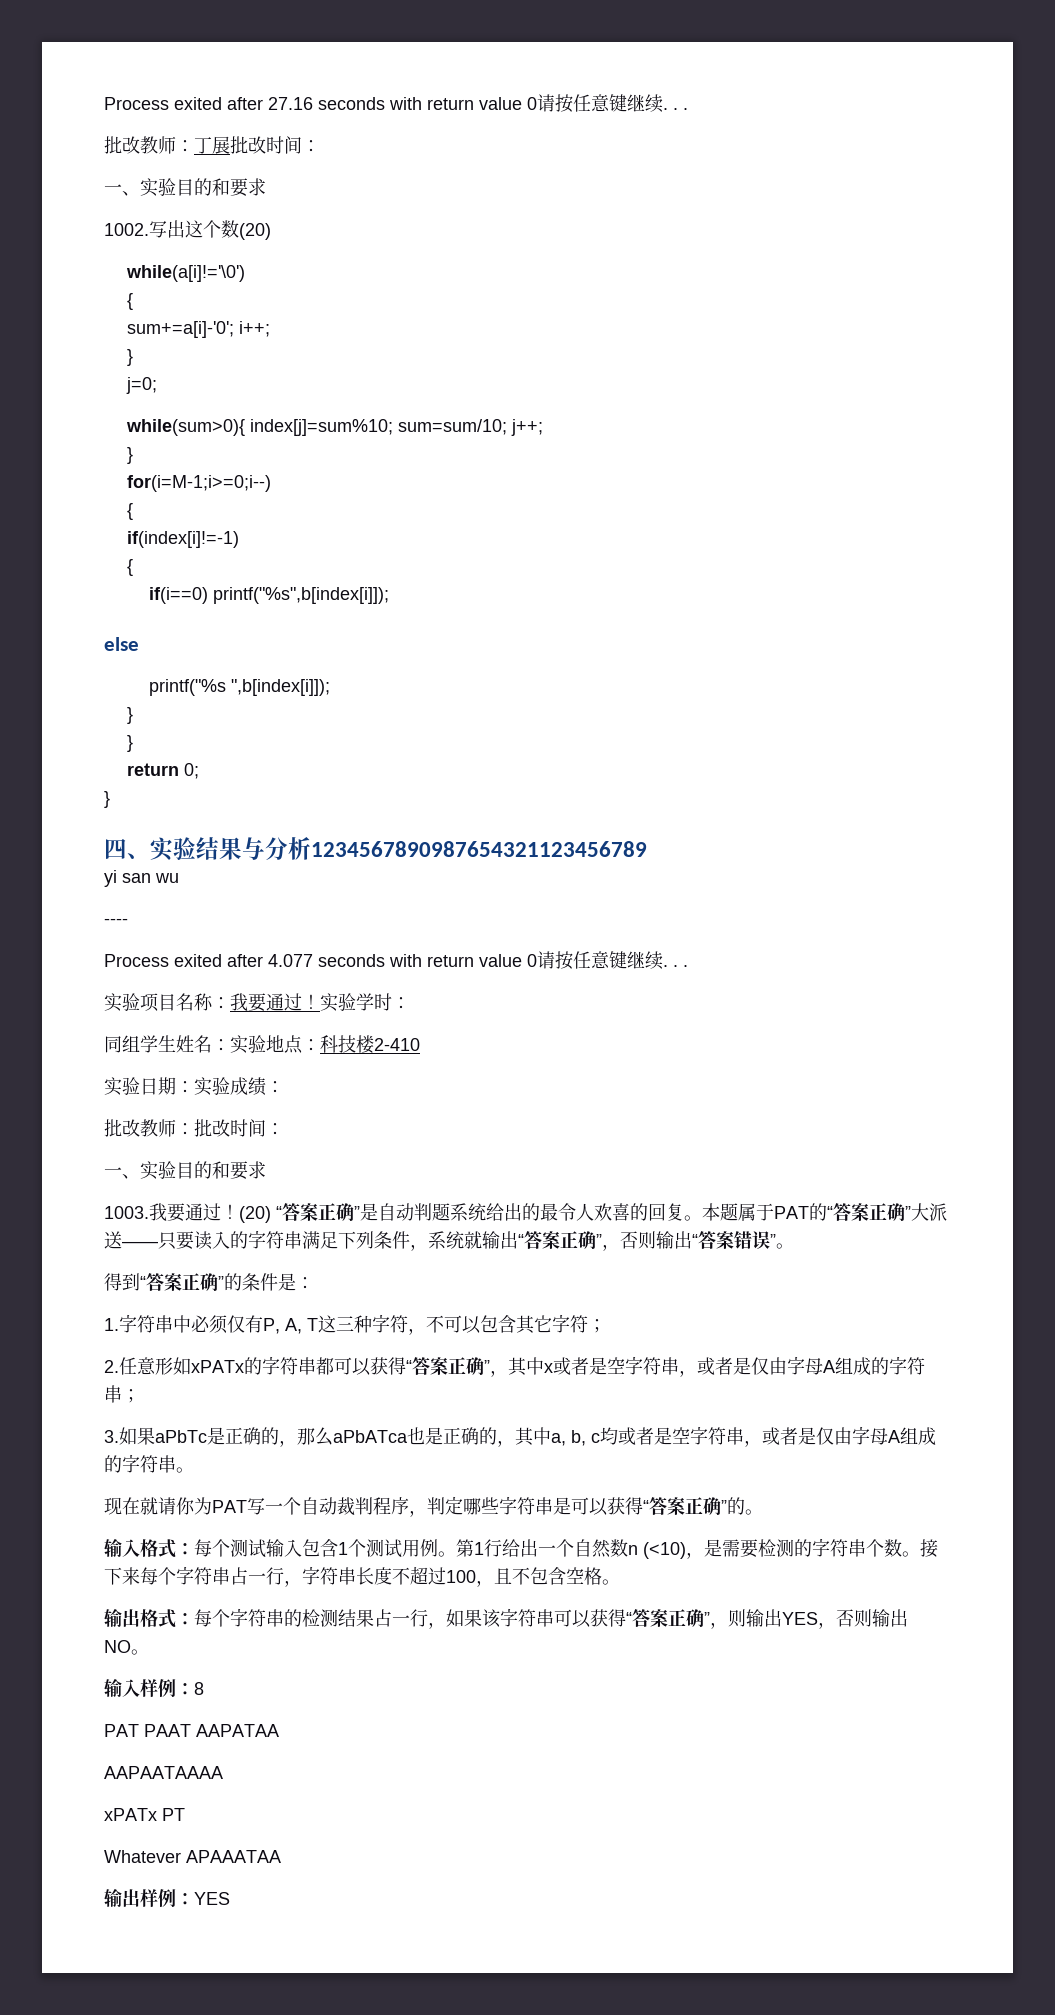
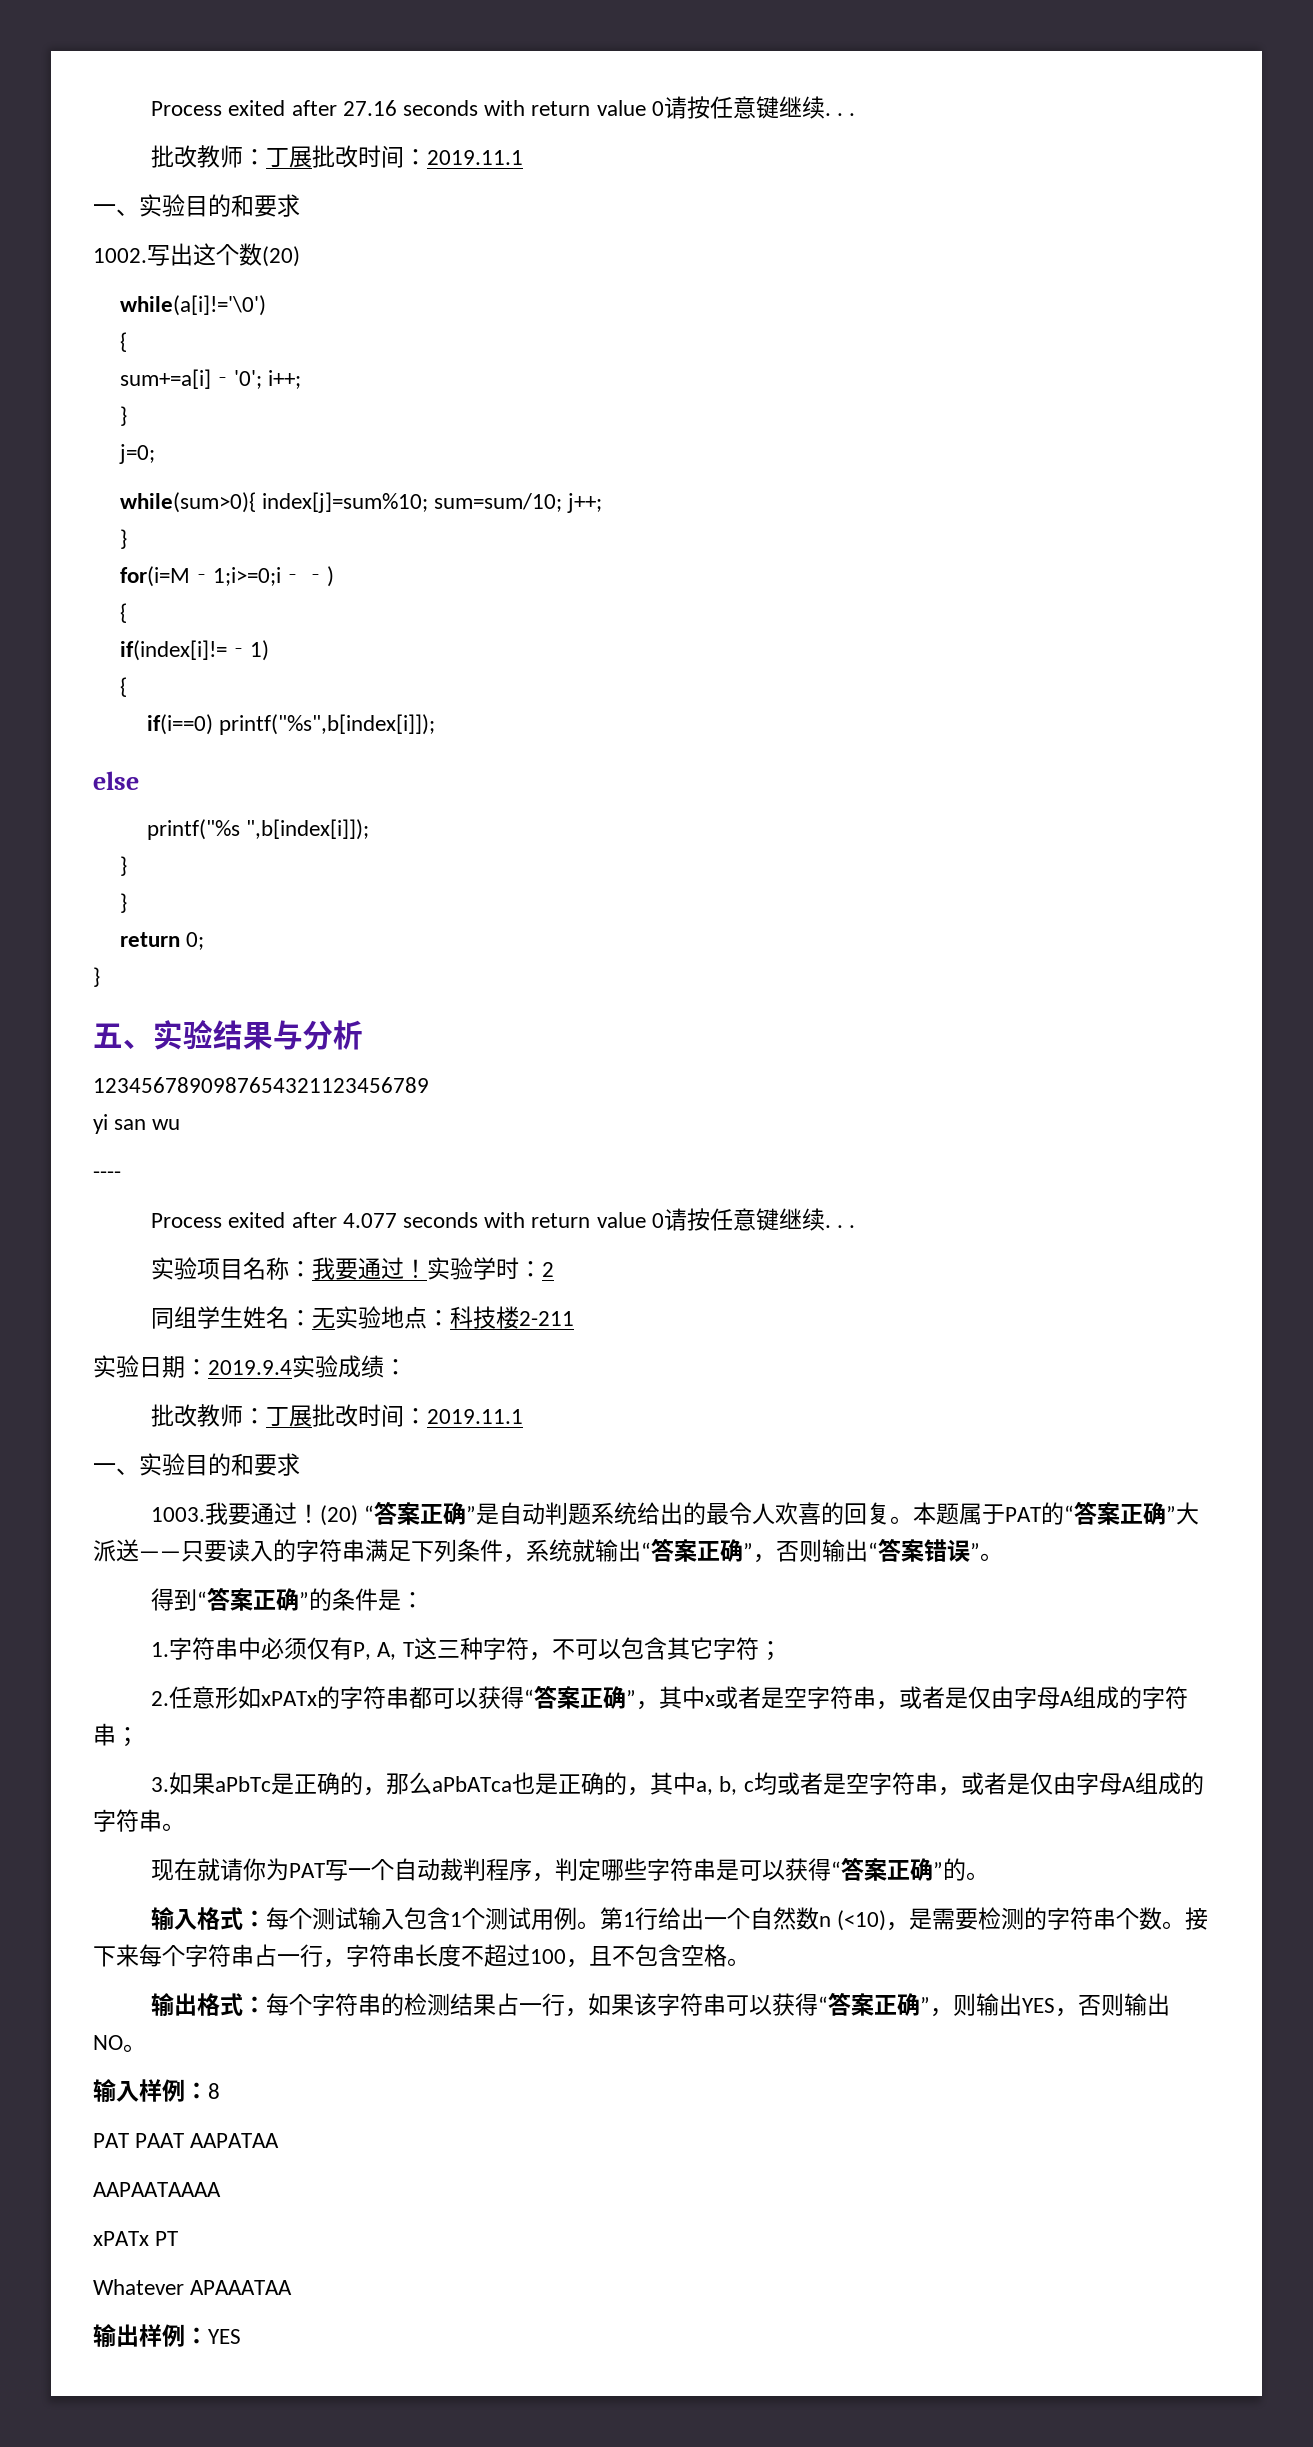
  Process exited after 27.16 seconds with return value 0请按任意键继续. . .
- 批改教师：丁展批改时间：
+ 批改教师：丁展批改时间：2019.11.1
- 四、实验结果与分析1234567890987654321123456789
+ 五、实验结果与分析
+ 1234567890987654321123456789
- 实验学时：
+ 实验学时：2
- 同组学生姓名：实验地点：科技楼2-410
+ 同组学生姓名：无实验地点：科技楼2-211
- 实验日期：实验成绩：
- 批改教师：批改时间：
+ 实验日期：2019.9.4实验成绩：
+ 批改教师：丁展批改时间：2019.11.1

